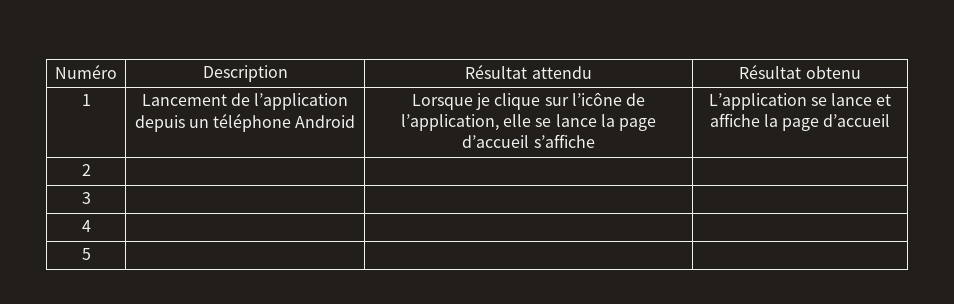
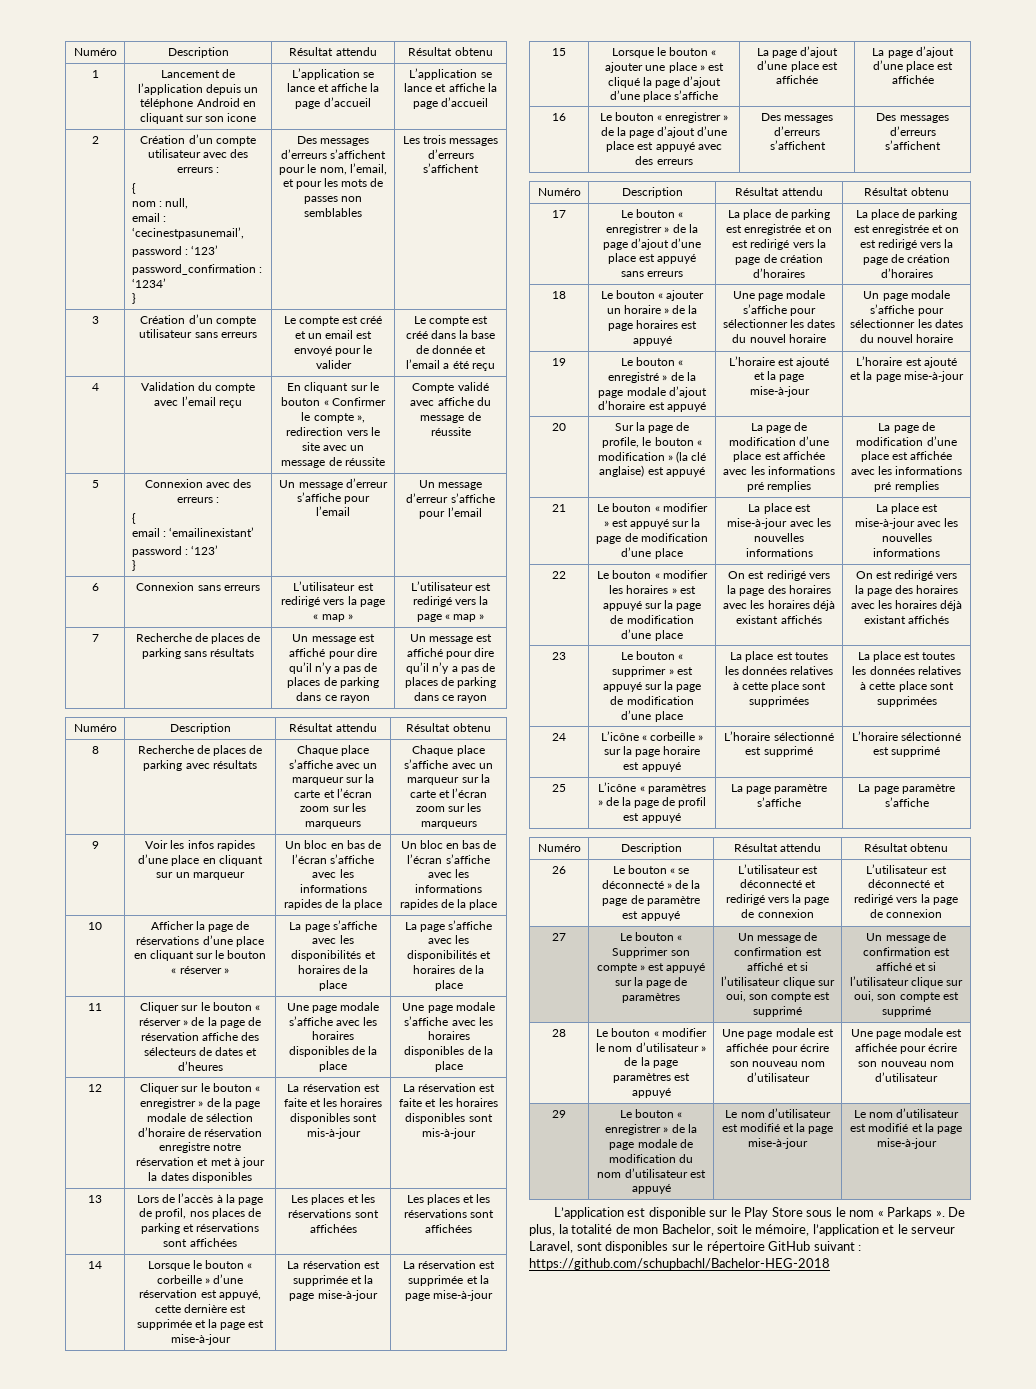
- 1 | Lancement de l’application depuis un téléphone Android | Lorsque je clique sur l’icône de l’application, elle se lance la page d’accueil s’affiche | L’application se lance et affiche la page d’accueil
+ 1 | Lancement de l’application depuis un téléphone Android en cliquant sur son icone | L’application se lance et affiche la page d’accueil | L’application se lance et affiche la page d’accueil
- 3 | | |
- 4 | | |
- 5 | | |
+ Création d’un compte utilisateur avec des erreurs :
+ {
+ nom : null,
+ email : ‘cecinestpasunemail’,
+ password : ‘123’
+ password_confirmation : ‘1234’
+ } | Des messages d’erreurs s’affichent pour le nom, l’email, et pour les mots de passes non semblables | Les trois messages d’erreurs s’affichent
+ 3 | Création d’un compte utilisateur sans erreurs | Le compte est créé et un email est envoyé pour le valider | Le compte est créé dans la base de donnée et l’email a été reçu
+ 4 | Validation du compte avec l’email reçu | En cliquant sur le bouton « Confirmer le compte », redirection vers le site avec un message de réussite | Compte validé avec affiche du message de réussite
+ 5 | Connexion avec des erreurs :
+ {
+ email : ‘emailinexistant’
+ password : ‘123’
+ } | Un message d’erreur s’affiche pour l’email | Un message d’erreur s’affiche pour l’email
+ 6 | Connexion sans erreurs | L’utilisateur est redirigé vers la page « map » | L’utilisateur est redirigé vers la page « map »
+ 7 | Recherche de places de parking sans résultats | Un message est affiché pour dire qu’il n’y a pas de places de parking dans ce rayon | Un message est affiché pour dire qu’il n’y a pas de places de parking dans ce rayon
+ Numéro | Description | Résultat attendu | Résultat obtenu
+ 8 | Recherche de places de parking avec résultats | Chaque place s’affiche avec un marqueur sur la carte et l’écran zoom sur les marqueurs | Chaque place s’affiche avec un marqueur sur la carte et l’écran zoom sur les marqueurs
+ 9 | Voir les infos rapides d’une place en cliquant sur un marqueur | Un bloc en bas de l’écran s’affiche avec les informations rapides de la place | Un bloc en bas de l’écran s’affiche avec les informations rapides de la place
+ 10 | Afficher la page de réservations d’une place en cliquant sur le bouton « réserver » | La page s’affiche avec les disponibilités et horaires de la place | La page s’affiche avec les disponibilités et horaires de la place
+ 11 | Cliquer sur le bouton « réserver » de la page de réservation affiche des sélecteurs de dates et d’heures | Une page modale s’affiche avec les horaires disponibles de la place | Une page modale s’affiche avec les horaires disponibles de la place
+ 12 | Cliquer sur le bouton « enregistrer » de la page modale de sélection d’horaire de réservation enregistre notre réservation et met à jour la dates disponibles | La réservation est faite et les horaires disponibles sont mis-à-jour | La réservation est faite et les horaires disponibles sont mis-à-jour
+ 13 | Lors de l’accès à la page de profil, nos places de parking et réservations sont affichées | Les places et les réservations sont affichées | Les places et les réservations sont affichées
+ 14 | Lorsque le bouton « corbeille » d’une réservation est appuyé, cette dernière est supprimée et la page est mise-à-jour | La réservation est supprimée et la page mise-à-jour | La réservation est supprimée et la page mise-à-jour
+ 15 | Lorsque le bouton « ajouter une place » est cliqué la page d’ajout d’une place s’affiche | La page d’ajout d’une place est affichée | La page d’ajout d’une place est affichée
+ 16 | Le bouton « enregistrer » de la page d’ajout d’une place est appuyé avec des erreurs | Des messages d’erreurs s’affichent | Des messages d’erreurs s’affichent
+ Numéro | Description | Résultat attendu | Résultat obtenu
+ 17 | Le bouton « enregistrer » de la page d’ajout d’une place est appuyé sans erreurs | La place de parking est enregistrée et on est redirigé vers la page de création d’horaires | La place de parking est enregistrée et on est redirigé vers la page de création d’horaires
+ 18 | Le bouton « ajouter un horaire » de la page horaires est appuyé | Une page modale s’affiche pour sélectionner les dates du nouvel horaire | Un page modale s’affiche pour sélectionner les dates du nouvel horaire
+ 19 | Le bouton « enregistré » de la page modale d’ajout d’horaire est appuyé | L’horaire est ajouté et la page mise-à-jour | L’horaire est ajouté et la page mise-à-jour
+ 20 | Sur la page de profile, le bouton « modification » (la clé anglaise) est appuyé | La page de modification d’une place est affichée avec les informations pré remplies | La page de modification d’une place est affichée avec les informations pré remplies
+ 21 | Le bouton « modifier » est appuyé sur la page de modification d’une place | La place est mise-à-jour avec les nouvelles informations | La place est mise-à-jour avec les nouvelles informations
+ 22 | Le bouton « modifier les horaires » est appuyé sur la page de modification d’une place | On est redirigé vers la page des horaires avec les horaires déjà existant affichés | On est redirigé vers la page des horaires avec les horaires déjà existant affichés
+ 23 | Le bouton « supprimer » est appuyé sur la page de modification d’une place | La place est toutes les données relatives à cette place sont supprimées | La place est toutes les données relatives à cette place sont supprimées
+ 24 | L’icône « corbeille » sur la page horaire est appuyé | L’horaire sélectionné est supprimé | L’horaire sélectionné est supprimé
+ 25 | L’icône « paramètres » de la page de profil est appuyé | La page paramètre s’affiche | La page paramètre s’affiche
+ Numéro | Description | Résultat attendu | Résultat obtenu
+ 26 | Le bouton « se déconnecté » de la page de paramètre est appuyé | L’utilisateur est déconnecté et redirigé vers la page de connexion | L’utilisateur est déconnecté et redirigé vers la page de connexion
+ 27 | Le bouton « Supprimer son compte » est appuyé sur la page de paramètres | Un message de confirmation est affiché et si l’utilisateur clique sur oui, son compte est supprimé | Un message de confirmation est affiché et si l’utilisateur clique sur oui, son compte est supprimé
+ 28 | Le bouton « modifier le nom d’utilisateur » de la page paramètres est appuyé | Une page modale est affichée pour écrire son nouveau nom d’utilisateur | Une page modale est affichée pour écrire son nouveau nom d’utilisateur
+ 29 | Le bouton « enregistrer » de la page modale de modification du nom d’utilisateur est appuyé | Le nom d’utilisateur est modifié et la page mise-à-jour | Le nom d’utilisateur est modifié et la page mise-à-jour
+ L’application est disponible sur le Play Store sous le nom « Parkaps ». De plus, la totalité de mon Bachelor, soit le mémoire, l’application et le serveur Laravel, sont disponibles sur le répertoire GitHub suivant : https://github.com/schupbachl/Bachelor-HEG-2018

